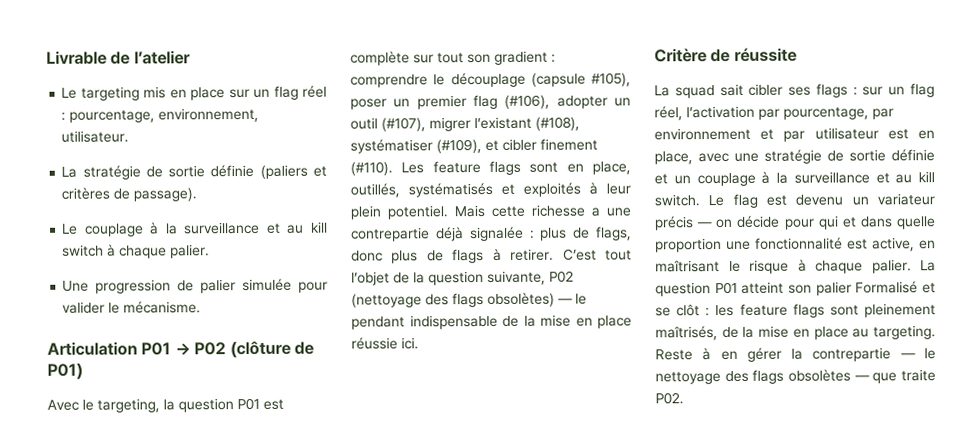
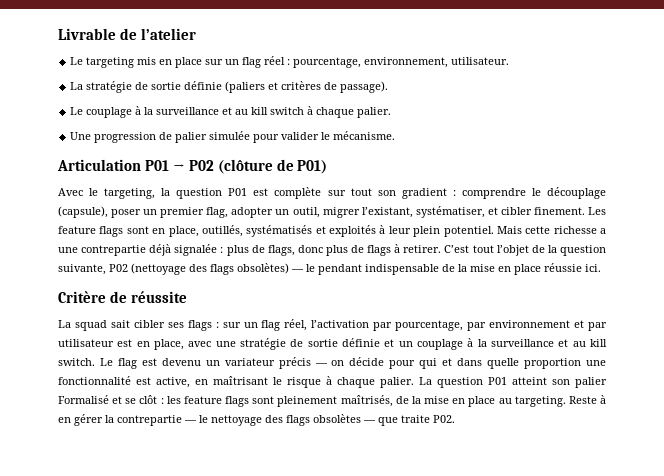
- Avec le targeting, la question P01 est complète sur tout son gradient : comprendre le découplage (capsule #105), poser un premier flag (#106), adopter un outil (#107), migrer l’existant (#108), systématiser (#109), et cibler finement (#110).
+ Avec le targeting, la question P01 est complète sur tout son gradient : comprendre le découplage (capsule), poser un premier flag, adopter un outil, migrer l’existant, systématiser, et cibler finement.

